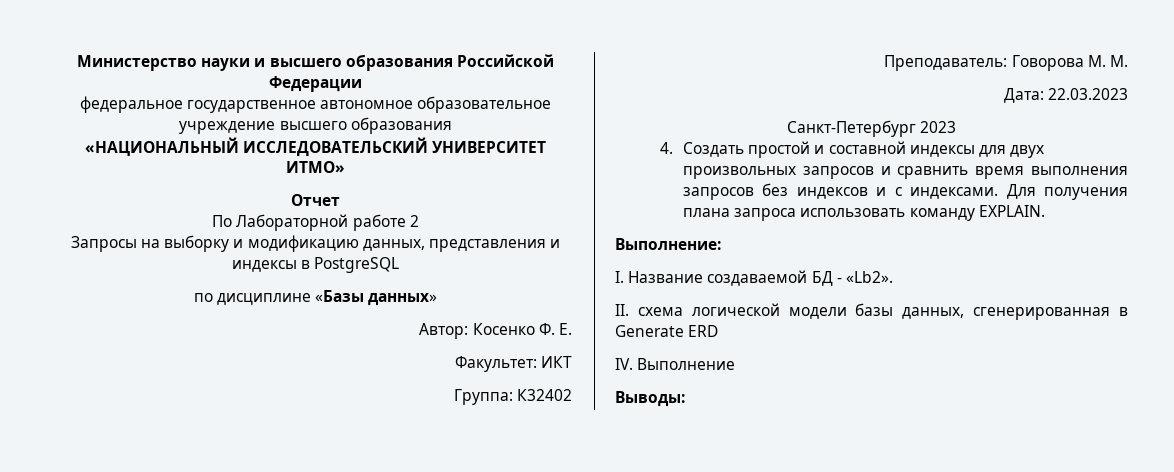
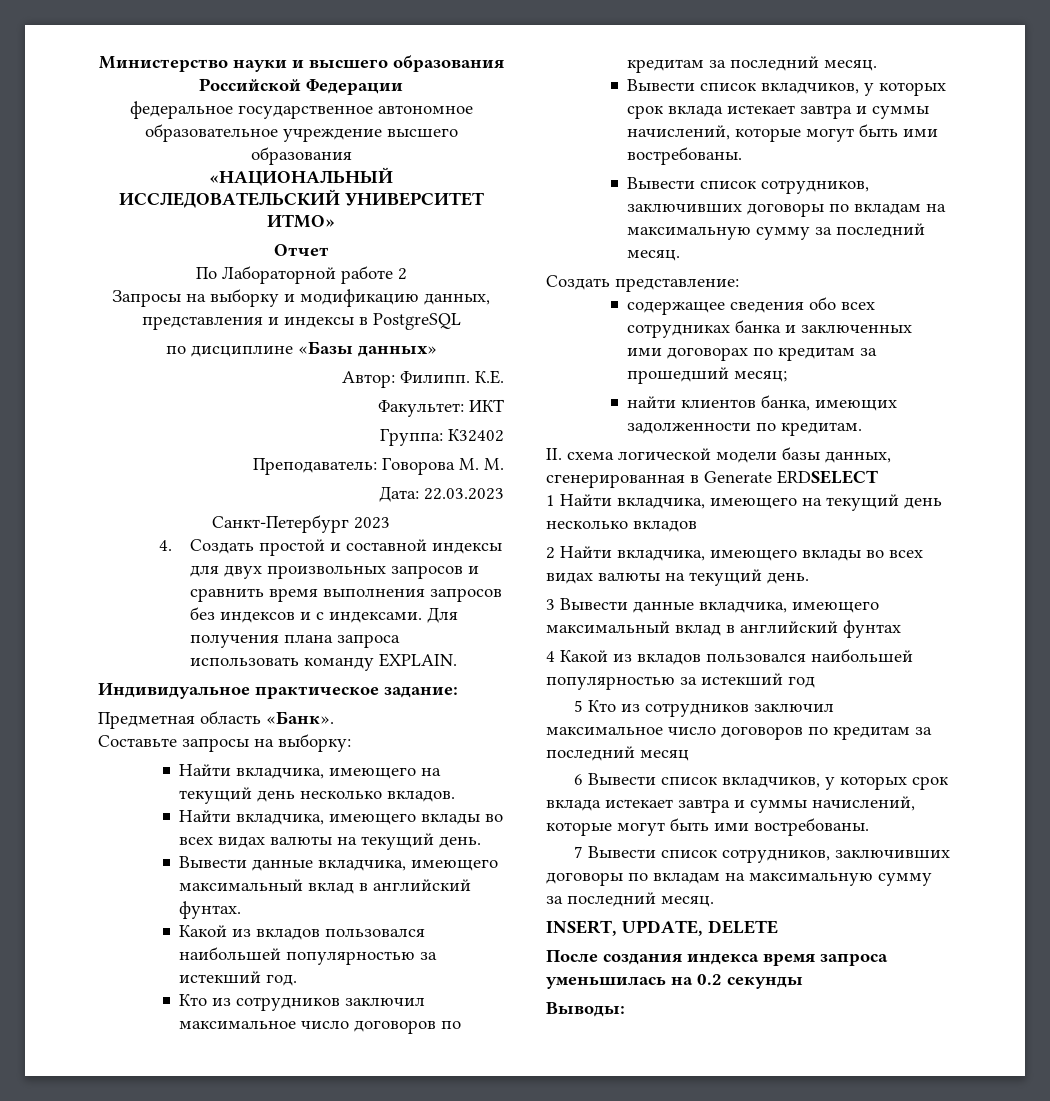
- Автор: Косенко Ф. Е.
+ Автор: Филипп. К.Е.
- Выполнение:
- I. Название создаваемой БД - «Lb2».
+ Индивидуальное практическое задание:
+ Предметная область «Банк».
+ Составьте запросы на выборку:
+ Найти вкладчика, имеющего на текущий день несколько вкладов.
+ Найти вкладчика, имеющего вклады во всех видах валюты на текущий день.
+ Вывести данные вкладчика, имеющего максимальный вклад в английский фунтах.
+ Какой из вкладов пользовался наибольшей популярностью за истекший год.
+ Кто из сотрудников заключил максимальное число договоров по кредитам за последний месяц.
+ Вывести список вкладчиков, у которых срок вклада истекает завтра и суммы начислений, которые могут быть ими востребованы.
+ Вывести список сотрудников, заключивших договоры по вкладам на максимальную сумму за последний месяц.
+ Создать представление:
+ содержащее сведения обо всех сотрудниках банка и заключенных ими договорах по кредитам за прошедший месяц;
+ найти клиентов банка, имеющих задолженности по кредитам.
- II. схема логической модели базы данных, сгенерированная в Generate ERD
- IV. Выполнение
+ II. схема логической модели базы данных, сгенерированная в Generate ERDSELECT
+ 1 Найти вкладчика, имеющего на текущий день несколько вкладов
+ 2 Найти вкладчика, имеющего вклады во всех видах валюты на текущий день.
+ 3 Вывести данные вкладчика, имеющего максимальный вклад в английский фунтах
+ 4 Какой из вкладов пользовался наибольшей популярностью за истекший год
+ 5 Кто из сотрудников заключил максимальное число договоров по кредитам за последний месяц
+ 6 Вывести список вкладчиков, у которых срок вклада истекает завтра и суммы начислений, которые могут быть ими востребованы.
+ 7 Вывести список сотрудников, заключивших договоры по вкладам на максимальную сумму за последний месяц.
+ INSERT, UPDATE, DELETE
+ После создания индекса время запроса уменьшилась на 0.2 секунды

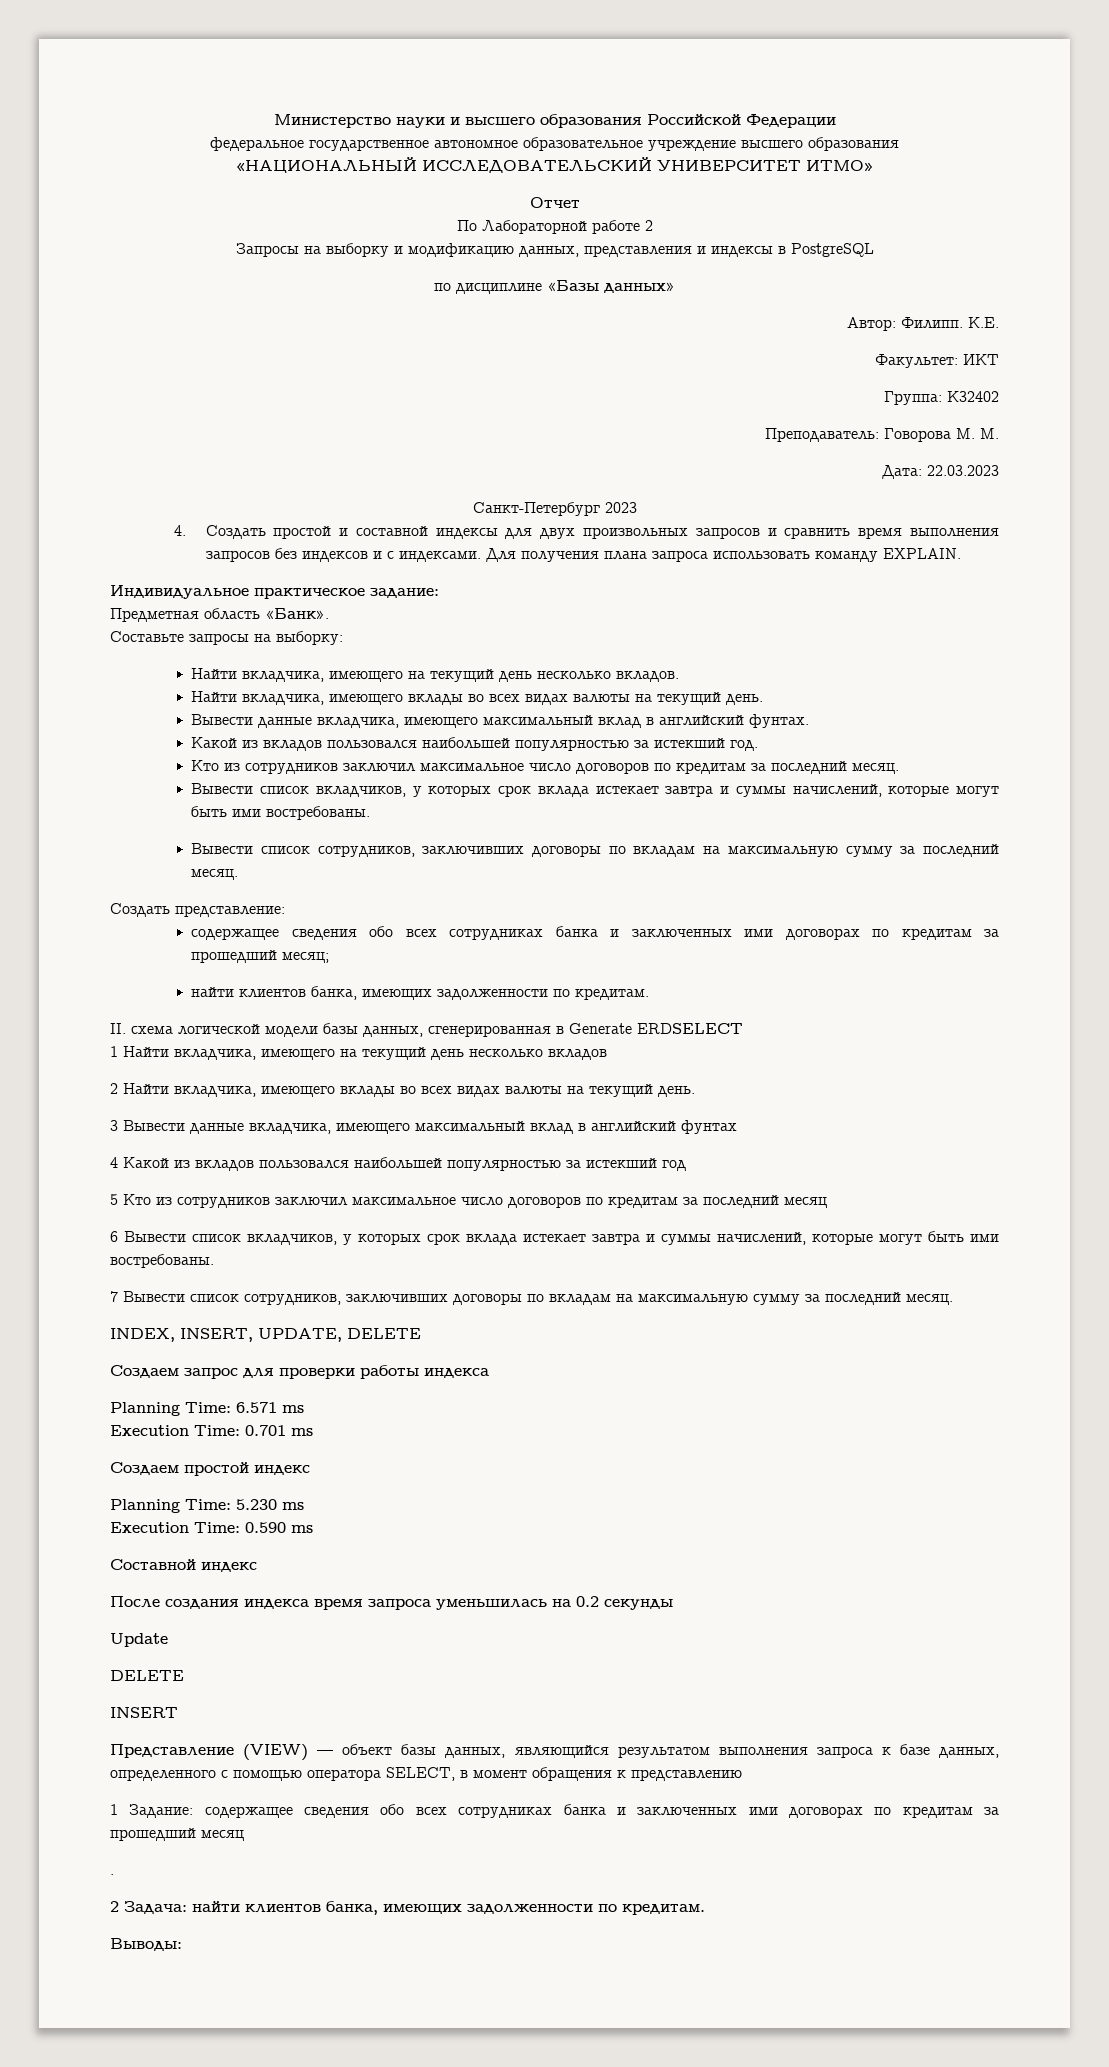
- INSERT, UPDATE, DELETE
+ INDEX, INSERT, UPDATE, DELETE
+ Создаем запрос для проверки работы индекса
+ Planning Time: 6.571 ms
+ Execution Time: 0.701 ms
+ Создаем простой индекс
+ Planning Time: 5.230 ms
+ Execution Time: 0.590 ms
+ Составной индекс
+ Update
+ DELETE
+ INSERT
+ Представление (VIEW) — объект базы данных, являющийся результатом выполнения запроса к базе данных, определенного с помощью оператора SELECT, в момент обращения к представлению
+ 1 Задание: содержащее сведения обо всех сотрудниках банка и заключенных ими договорах по кредитам за прошедший месяц
+ .
+ 2 Задача: найти клиентов банка, имеющих задолженности по кредитам.

